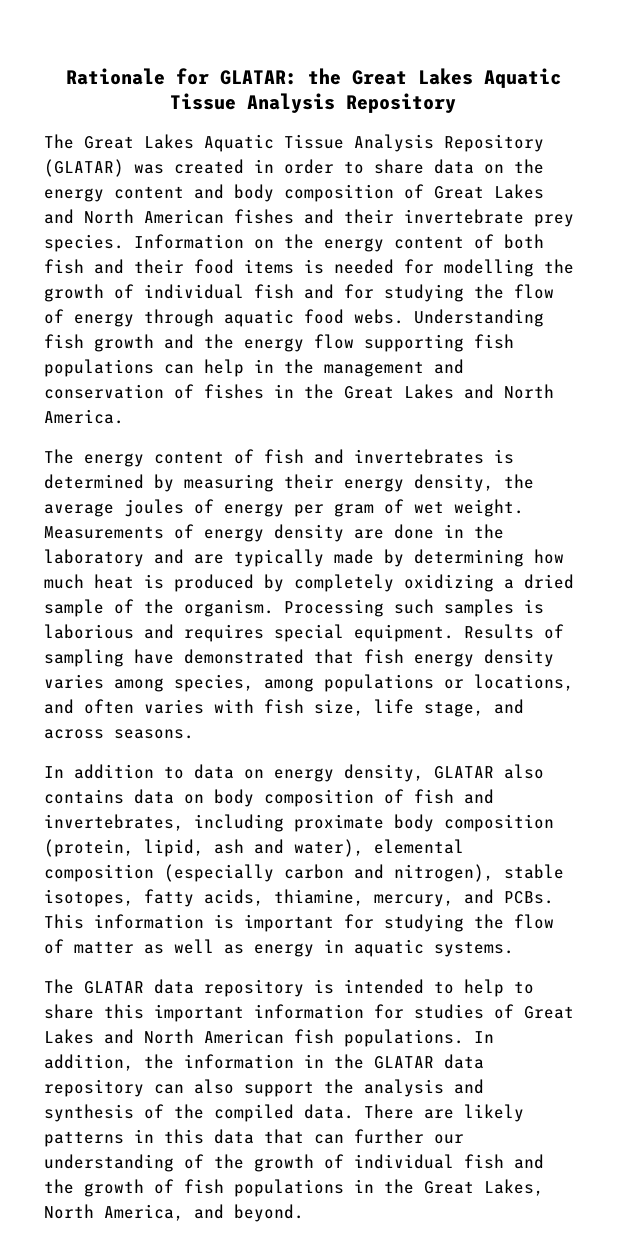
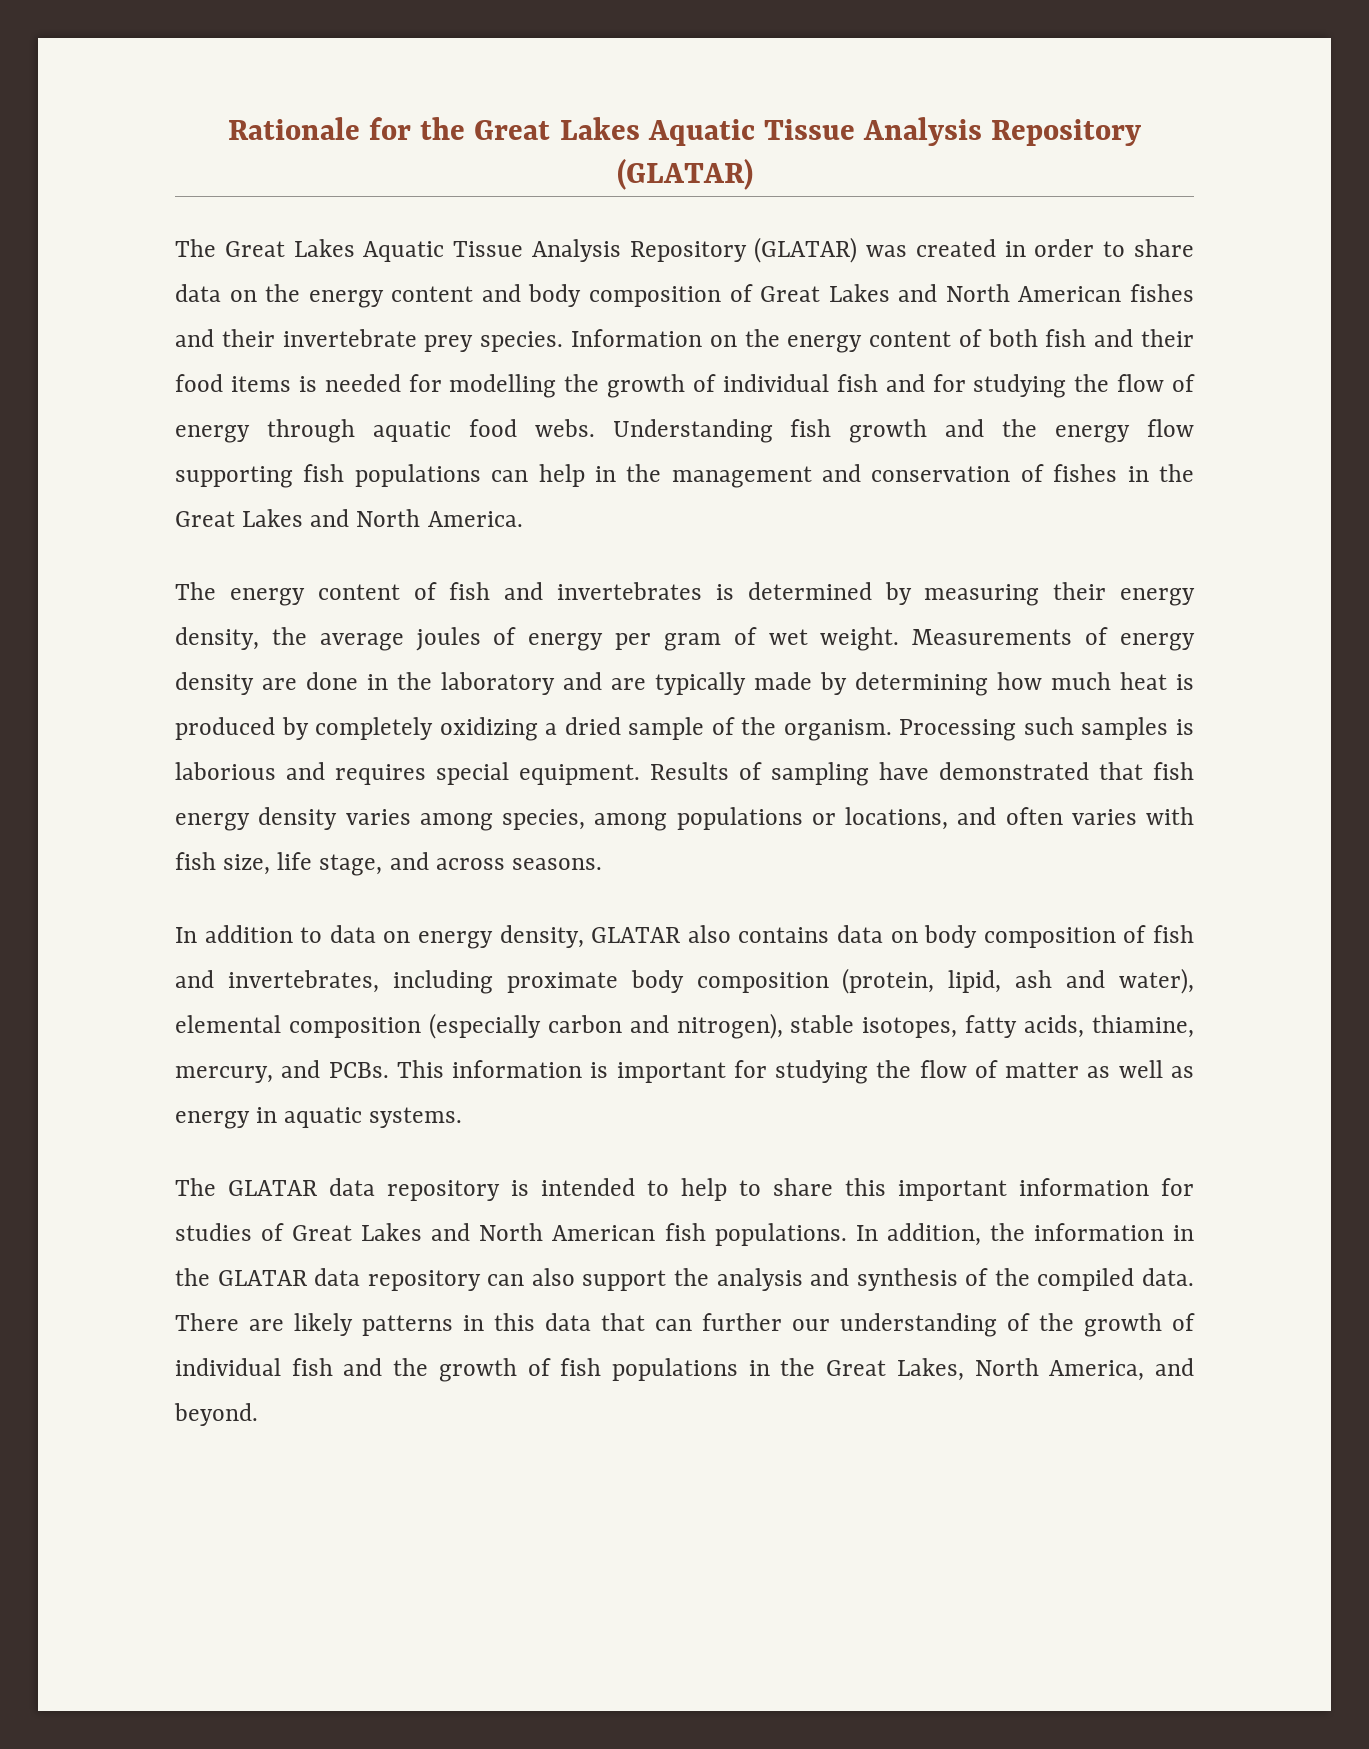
- Rationale for GLATAR: the Great Lakes Aquatic Tissue Analysis Repository
+ Rationale for the Great Lakes Aquatic Tissue Analysis Repository (GLATAR)

